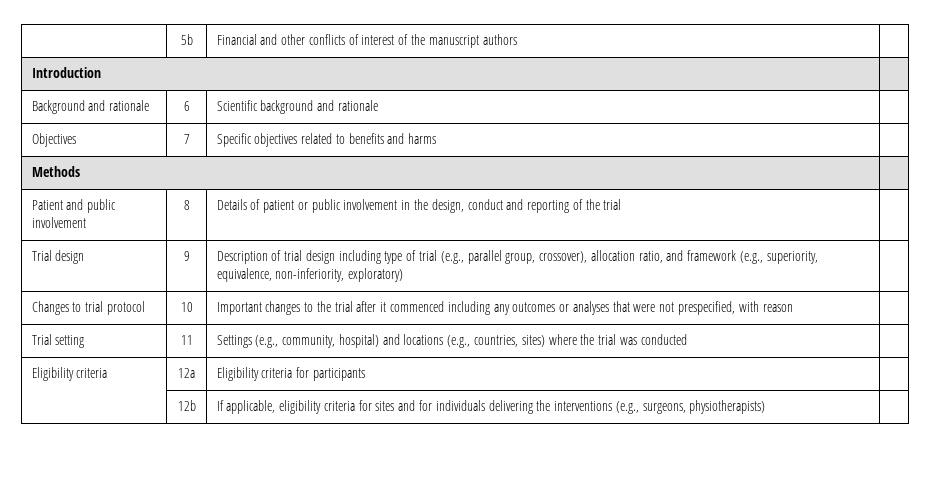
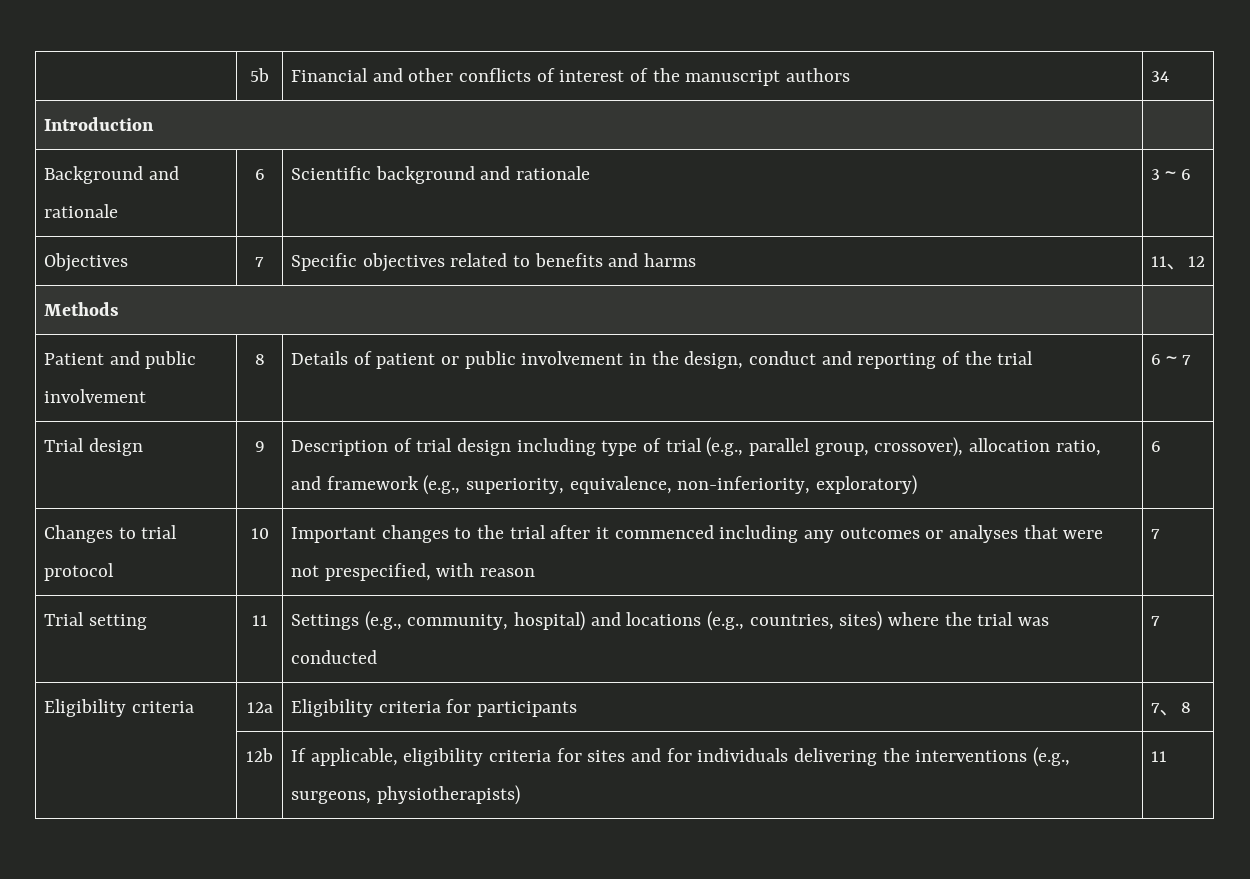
- | 5b | Financial and other conflicts of interest of the manuscript authors |
+ | 5b | Financial and other conflicts of interest of the manuscript authors | 34
- Background and rationale | 6 | Scientific background and rationale |
+ Background and rationale | 6 | Scientific background and rationale | 3～6
- Objectives | 7 | Specific objectives related to benefits and harms |
+ Objectives | 7 | Specific objectives related to benefits and harms | 11、12
- Patient and public involvement | 8 | Details of patient or public involvement in the design, conduct and reporting of the trial |
+ Patient and public involvement | 8 | Details of patient or public involvement in the design, conduct and reporting of the trial | 6～7
- Trial design | 9 | Description of trial design including type of trial (e.g., parallel group, crossover), allocation ratio, and framework (e.g., superiority, equivalence, non-inferiority, exploratory) |
+ Trial design | 9 | Description of trial design including type of trial (e.g., parallel group, crossover), allocation ratio, and framework (e.g., superiority, equivalence, non-inferiority, exploratory) | 6
- Changes to trial protocol | 10 | Important changes to the trial after it commenced including any outcomes or analyses that were not prespecified, with reason |
+ Changes to trial protocol | 10 | Important changes to the trial after it commenced including any outcomes or analyses that were not prespecified, with reason | 7
- Trial setting | 11 | Settings (e.g., community, hospital) and locations (e.g., countries, sites) where the trial was conducted |
+ Trial setting | 11 | Settings (e.g., community, hospital) and locations (e.g., countries, sites) where the trial was conducted | 7
- Eligibility criteria | 12a | Eligibility criteria for participants |
+ Eligibility criteria | 12a | Eligibility criteria for participants | 7、8
- | 12b | If applicable, eligibility criteria for sites and for individuals delivering the interventions (e.g., surgeons, physiotherapists) |
+ | 12b | If applicable, eligibility criteria for sites and for individuals delivering the interventions (e.g., surgeons, physiotherapists) | 11

